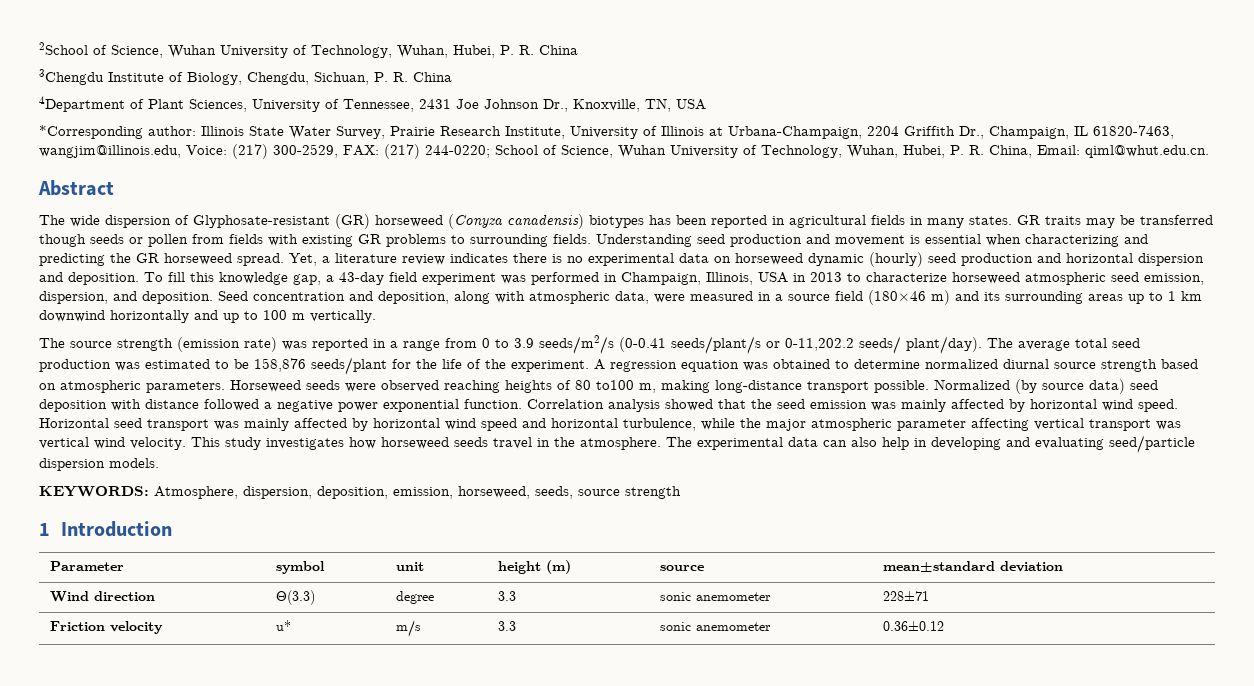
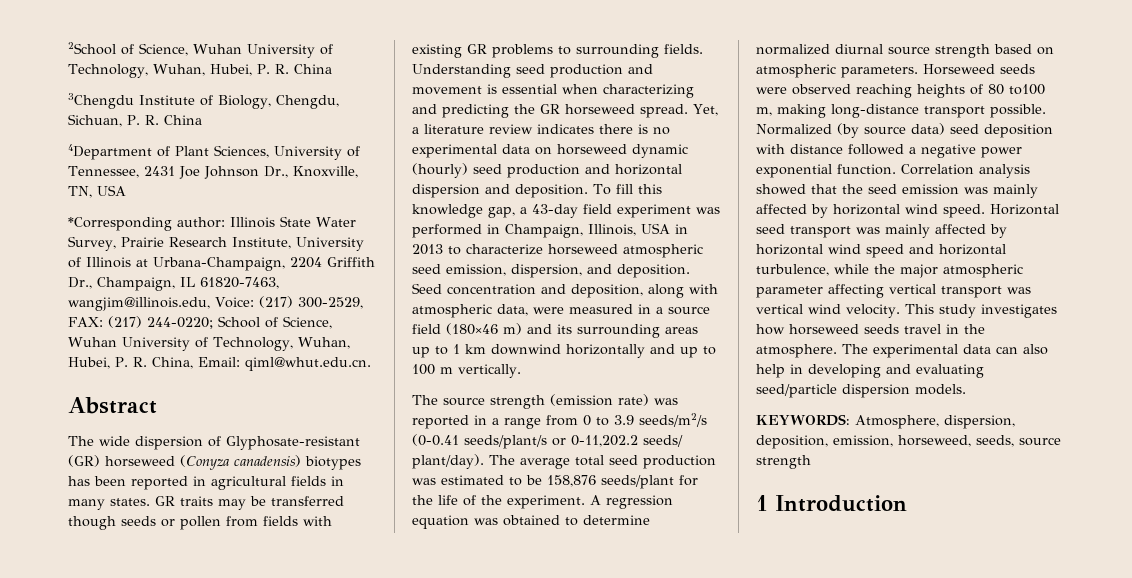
- Parameter | symbol | unit | height (m) | source | mean±standard deviation
- Wind direction | Θ(3.3) | degree | 3.3 | sonic anemometer | 228±71
- Friction velocity | u* | m/s | 3.3 | sonic anemometer | 0.36±0.12

